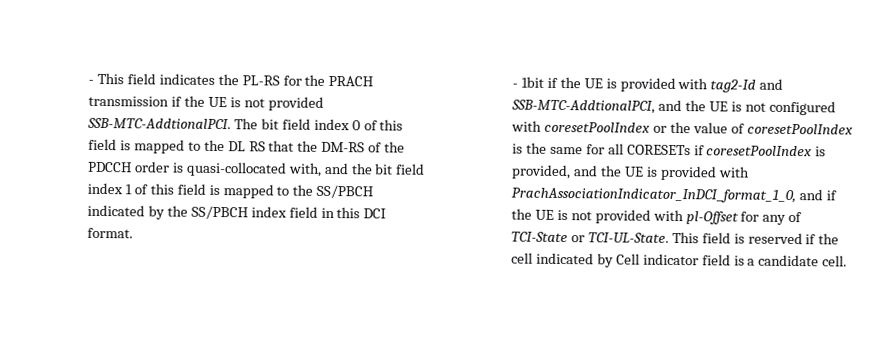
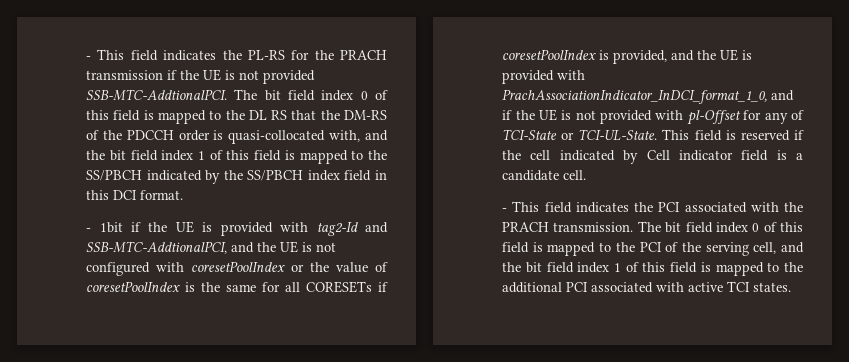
+ - This field indicates the PCI associated with the PRACH transmission. The bit field index 0 of this field is mapped to the PCI of the serving cell, and the bit field index 1 of this field is mapped to the additional PCI associated with active TCI states.

